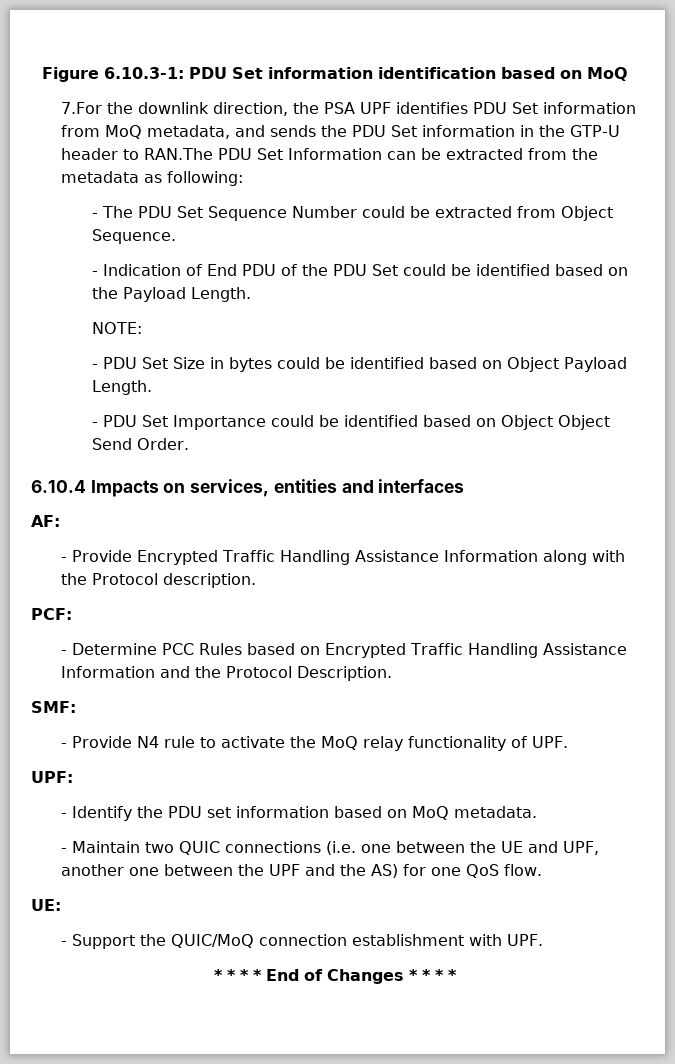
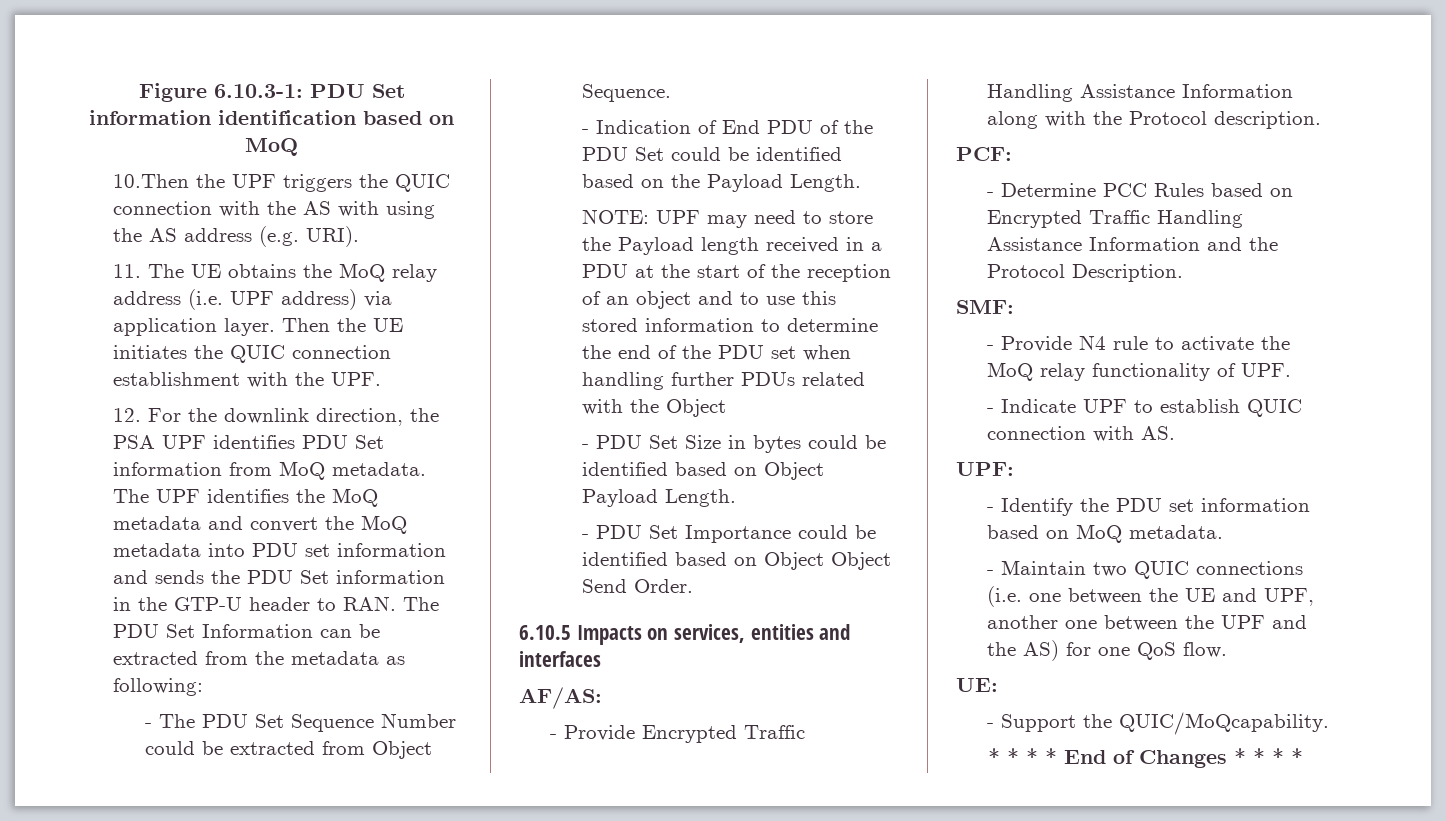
- 7.For the downlink direction, the PSA UPF identifies PDU Set information from MoQ metadata, and sends the PDU Set information in the GTP-U header to RAN.The PDU Set Information can be extracted from the metadata as following:
+ 10.Then the UPF triggers the QUIC connection with the AS with using the AS address (e.g. URI).
+ 11. The UE obtains the MoQ relay address (i.e. UPF address) via application layer. Then the UE initiates the QUIC connection establishment with the UPF.
+ 12. For the downlink direction, the PSA UPF identifies PDU Set information from MoQ metadata. The UPF identifies the MoQ metadata and convert the MoQ metadata into PDU set information and sends the PDU Set information in the GTP-U header to RAN. The PDU Set Information can be extracted from the metadata as following:
- NOTE:
+ NOTE: UPF may need to store the Payload length received in a PDU at the start of the reception of an object and to use this stored information to determine the end of the PDU set when handling further PDUs related with the Object
- 6.10.4 Impacts on services, entities and interfaces
+ 6.10.5 Impacts on services, entities and interfaces
- AF:
+ AF/AS:
+ - Indicate UPF to establish QUIC connection with AS.
- - Support the QUIC/MoQ connection establishment with UPF.
+ - Support the QUIC/MoQcapability.

